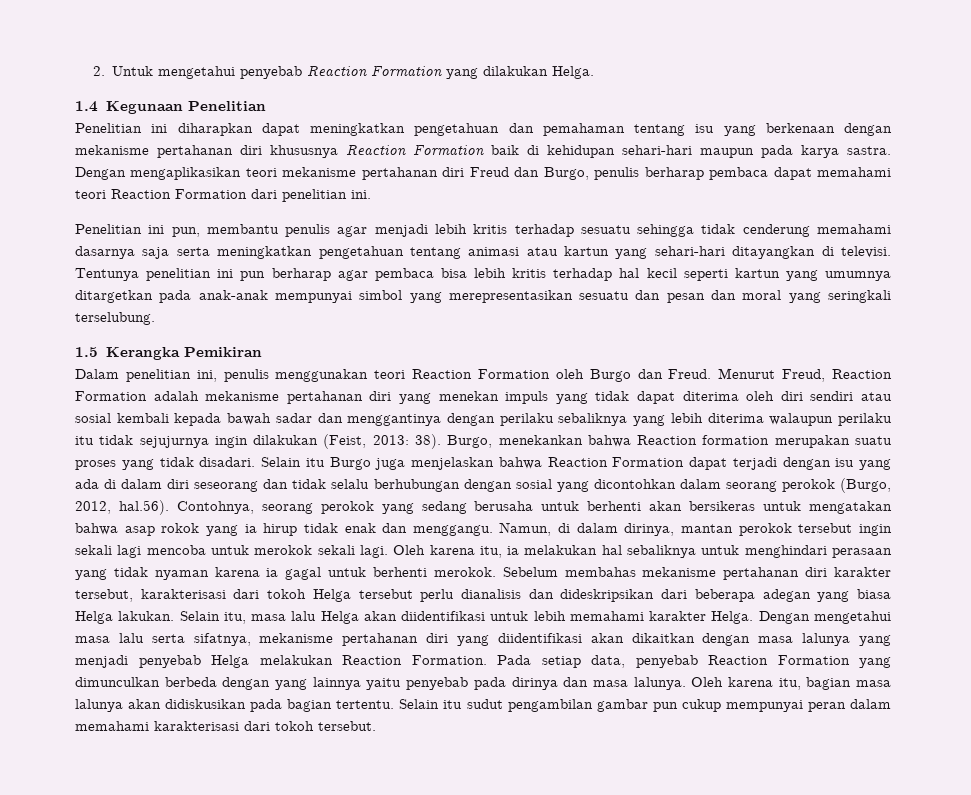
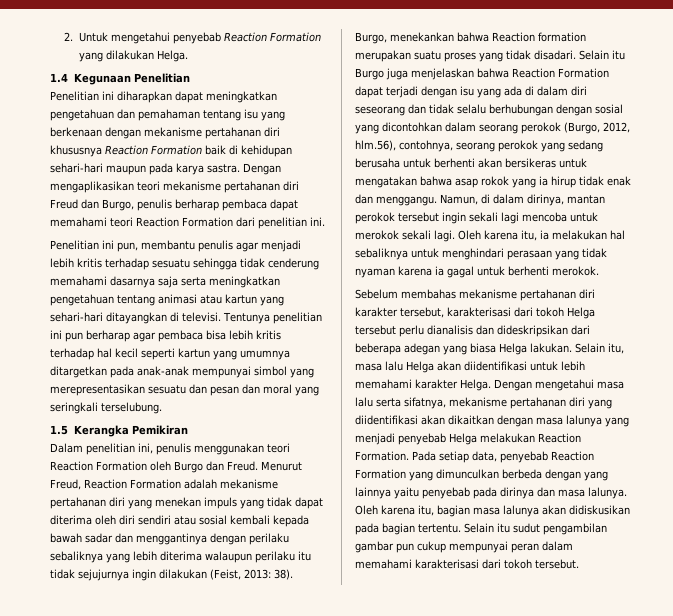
- Selain itu Burgo juga menjelaskan bahwa Reaction Formation dapat terjadi dengan isu yang ada di dalam diri seseorang dan tidak selalu berhubungan dengan sosial yang dicontohkan dalam seorang perokok (Burgo, 2012, hal.56). Contohnya, seorang perokok yang sedang berusaha untuk berhenti akan bersikeras untuk mengatakan bahwa asap rokok yang ia hirup tidak enak dan menggangu.
+ Selain itu Burgo juga menjelaskan bahwa Reaction Formation dapat terjadi dengan isu yang ada di dalam diri seseorang dan tidak selalu berhubungan dengan sosial yang dicontohkan dalam seorang perokok (Burgo, 2012, hlm.56), contohnya, seorang perokok yang sedang berusaha untuk berhenti akan bersikeras untuk mengatakan bahwa asap rokok yang ia hirup tidak enak dan menggangu.
- Oleh karena itu, ia melakukan hal sebaliknya untuk menghindari perasaan yang tidak nyaman karena ia gagal untuk berhenti merokok. Sebelum membahas mekanisme pertahanan diri karakter tersebut, karakterisasi dari tokoh Helga tersebut perlu dianalisis dan dideskripsikan dari beberapa adegan yang biasa Helga lakukan.
+ Oleh karena itu, ia melakukan hal sebaliknya untuk menghindari perasaan yang tidak nyaman karena ia gagal untuk berhenti merokok.
+ Sebelum membahas mekanisme pertahanan diri karakter tersebut, karakterisasi dari tokoh Helga tersebut perlu dianalisis dan dideskripsikan dari beberapa adegan yang biasa Helga lakukan.

